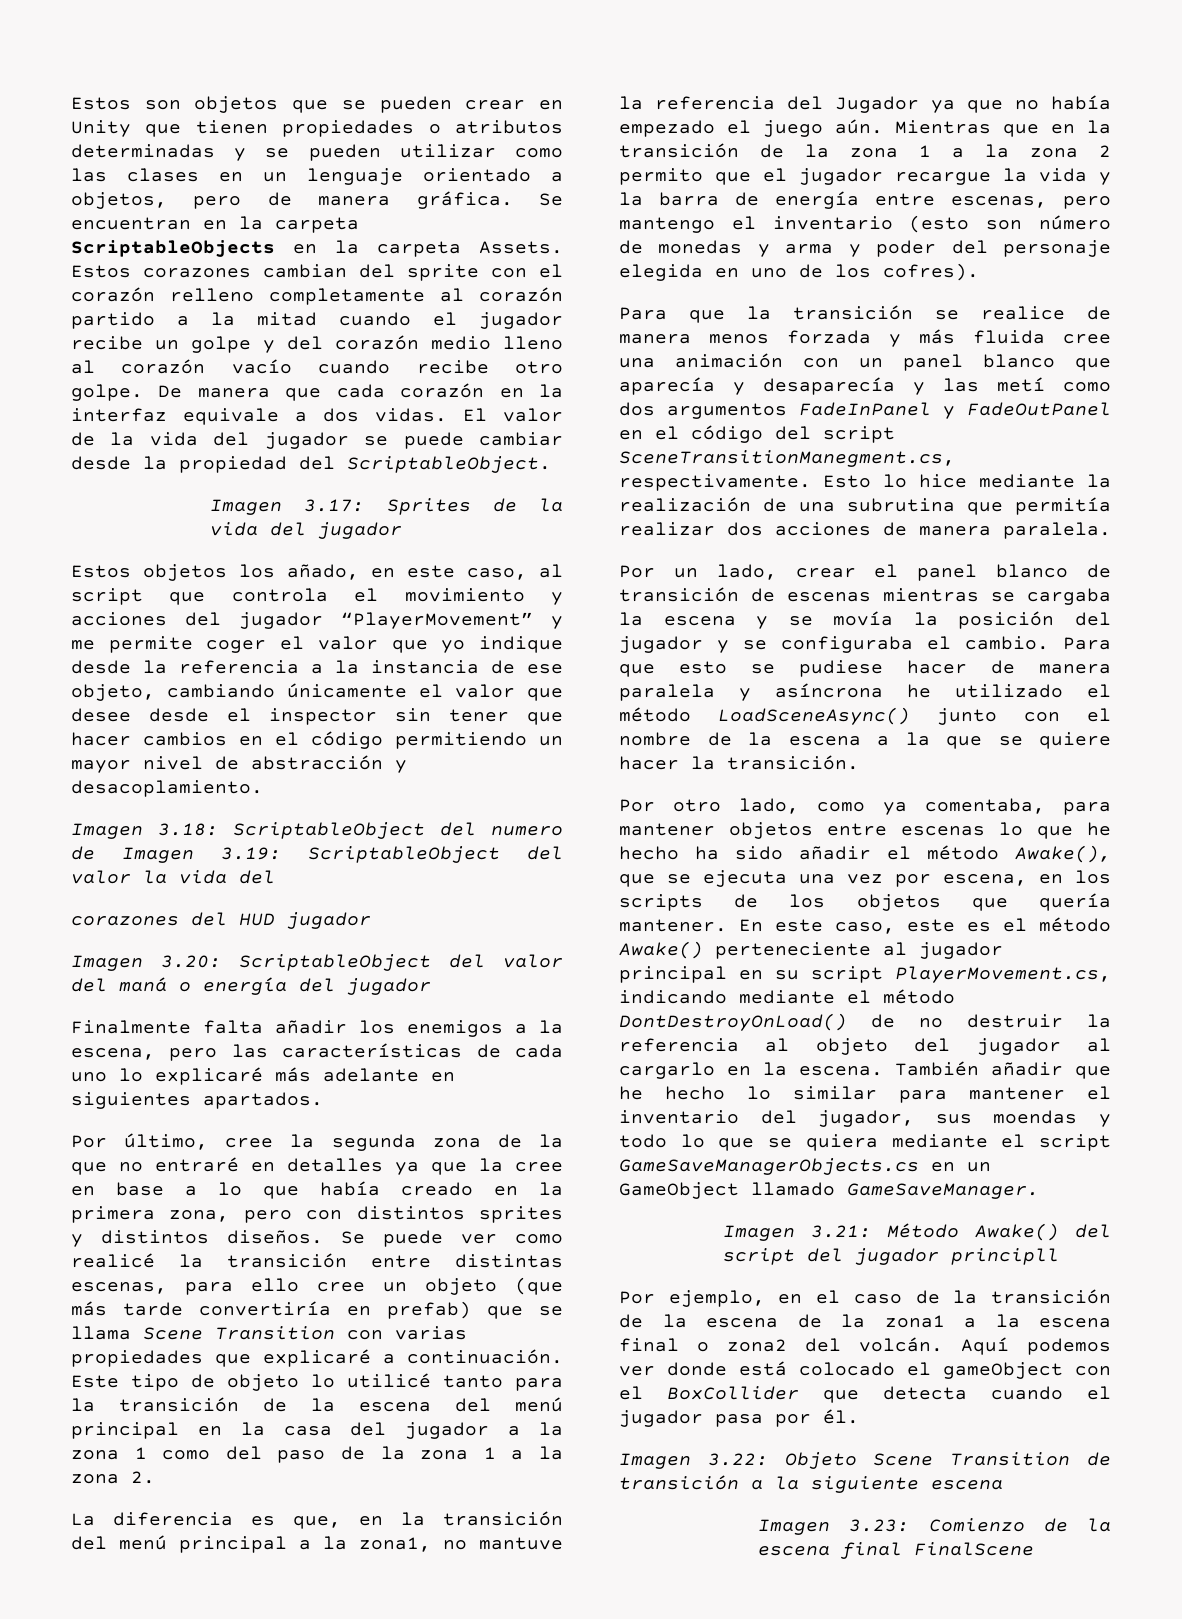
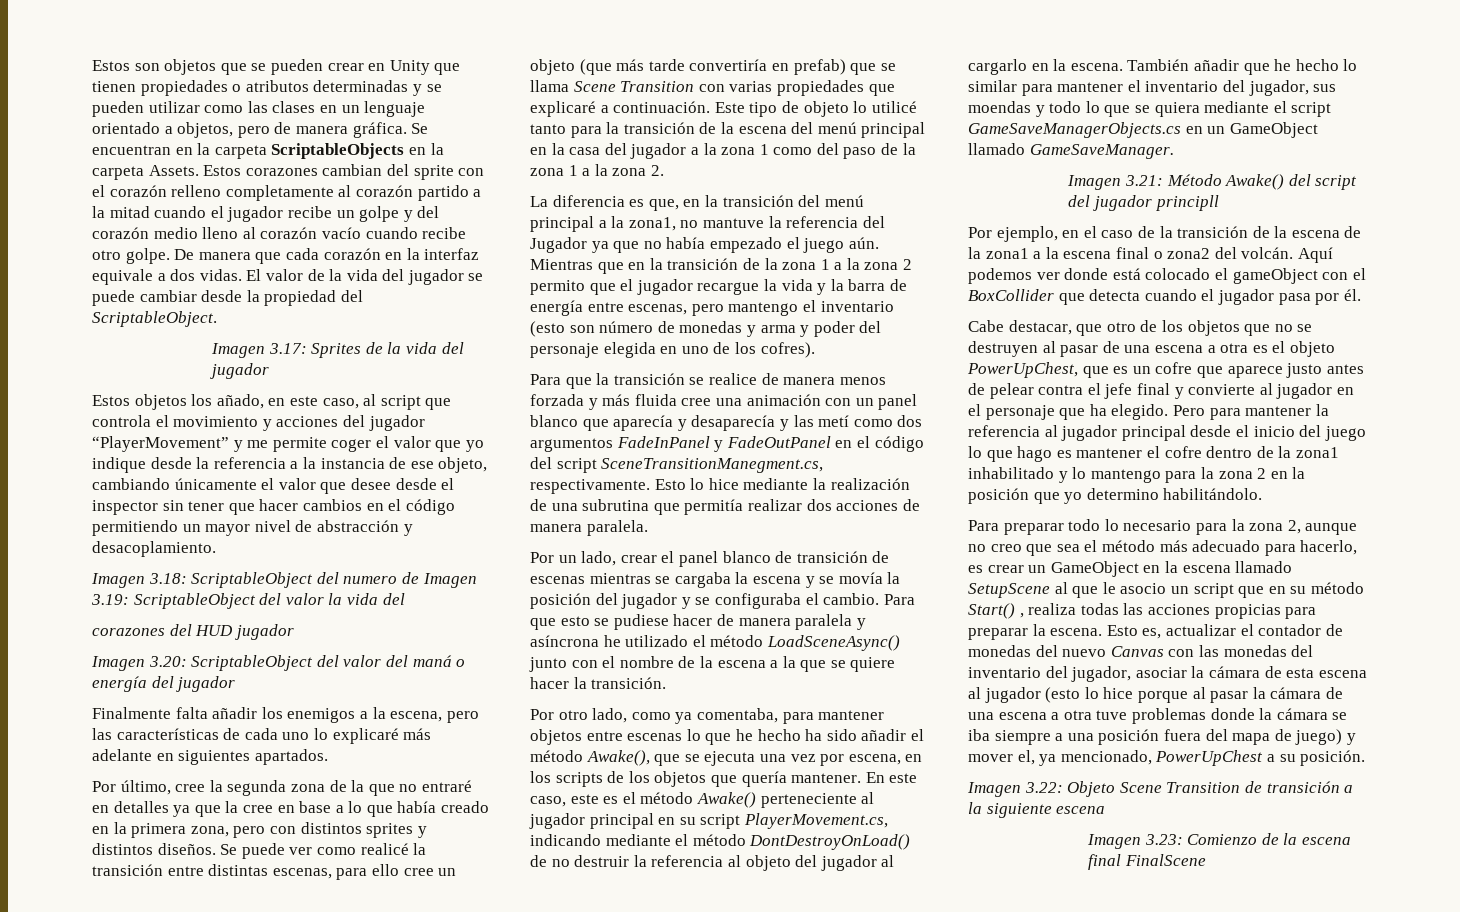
+ Cabe destacar, que otro de los objetos que no se destruyen al pasar de una escena a otra es el objeto PowerUpChest, que es un cofre que aparece justo antes de pelear contra el jefe final y convierte al jugador en el personaje que ha elegido. Pero para mantener la referencia al jugador principal desde el inicio del juego lo que hago es mantener el cofre dentro de la zona1 inhabilitado y lo mantengo para la zona 2 en la posición que yo determino habilitándolo.
+ Para preparar todo lo necesario para la zona 2, aunque no creo que sea el método más adecuado para hacerlo, es crear un GameObject en la escena llamado SetupScene al que le asocio un script que en su método Start() , realiza todas las acciones propicias para preparar la escena. Esto es, actualizar el contador de monedas del nuevo Canvas con las monedas del inventario del jugador, asociar la cámara de esta escena al jugador (esto lo hice porque al pasar la cámara de una escena a otra tuve problemas donde la cámara se iba siempre a una posición fuera del mapa de juego) y mover el, ya mencionado, PowerUpChest a su posición.

